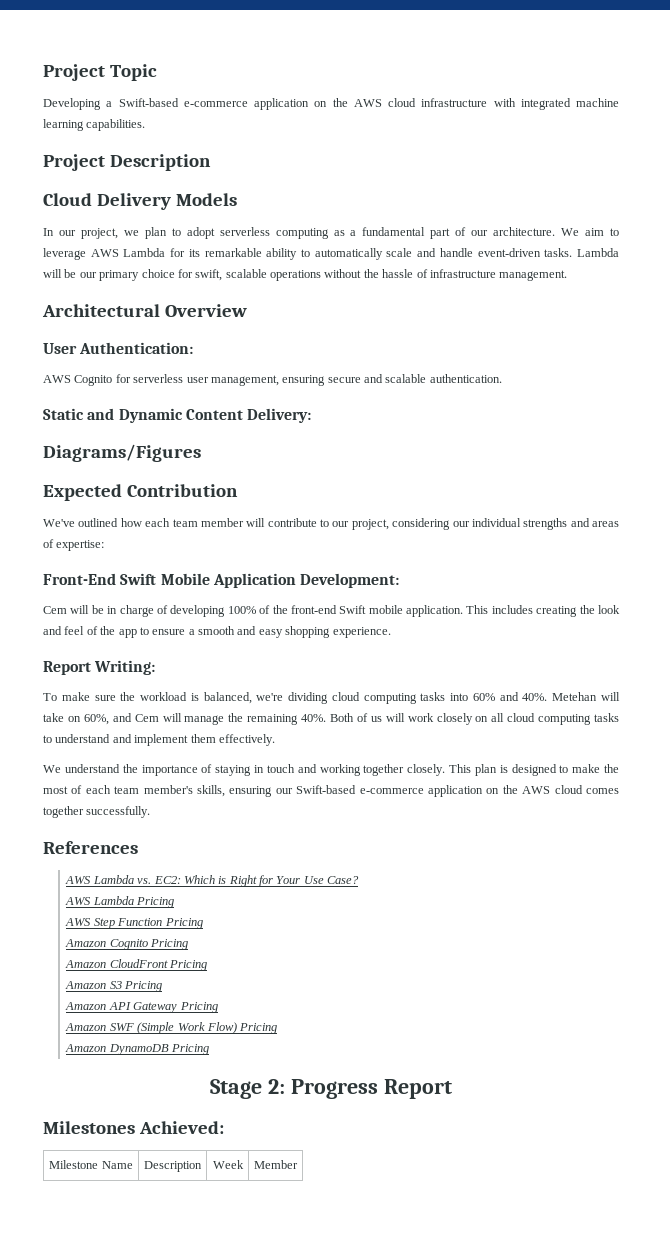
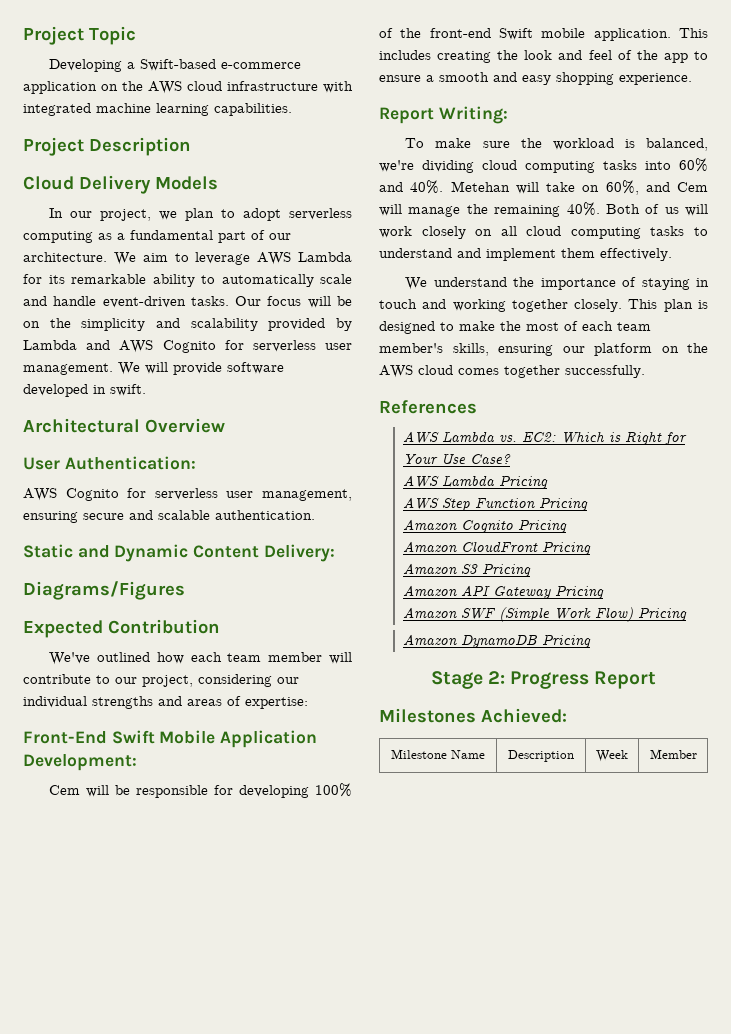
- Lambda will be our primary choice for swift, scalable operations without the hassle of infrastructure management.
+ Our focus will be on the simplicity and scalability provided by Lambda and AWS Cognito for serverless user management. We will provide software developed in swift.
- Cem will be in charge of developing 100% of the front-end Swift mobile application.
+ Cem will be responsible for developing 100% of the front-end Swift mobile application.
- This plan is designed to make the most of each team member's skills, ensuring our Swift-based e-commerce application on the AWS cloud comes together successfully.
+ This plan is designed to make the most of each team member's skills, ensuring our platform on the AWS cloud comes together successfully.

